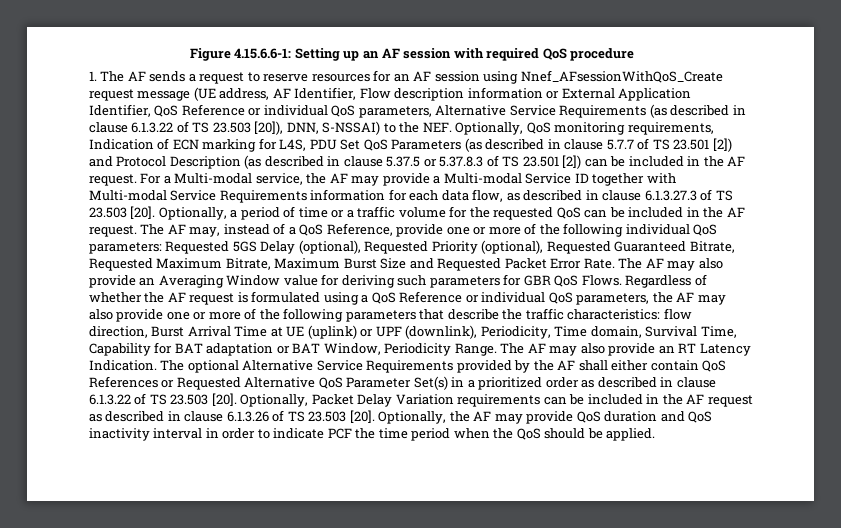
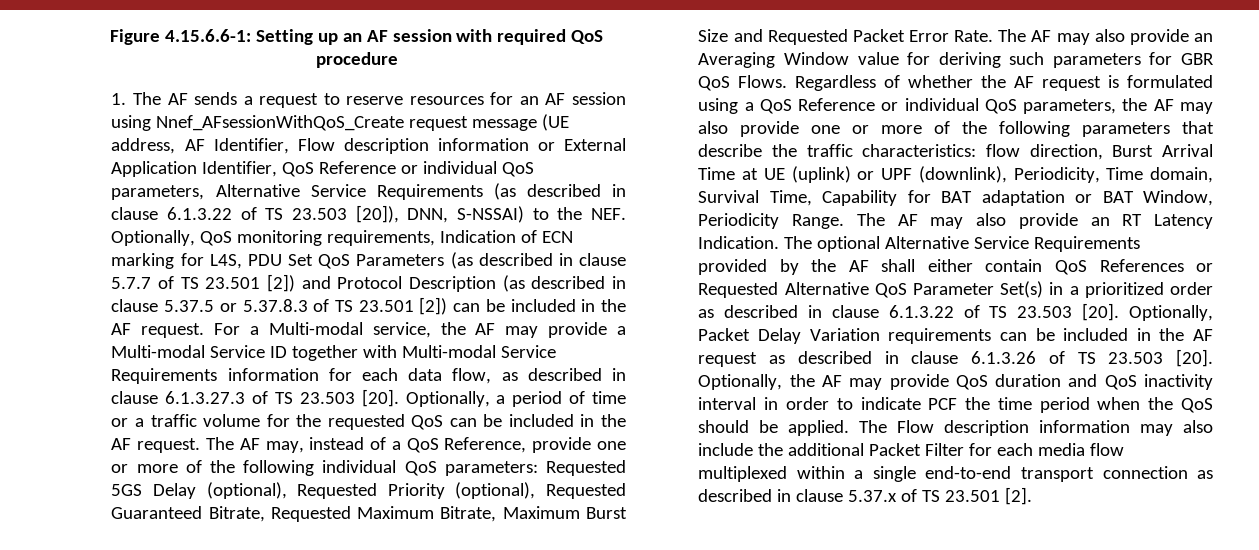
+ The Flow description information may also include the additional Packet Filter for each media flow multiplexed within a single end-to-end transport connection as described in clause 5.37.x of TS 23.501 [2].

